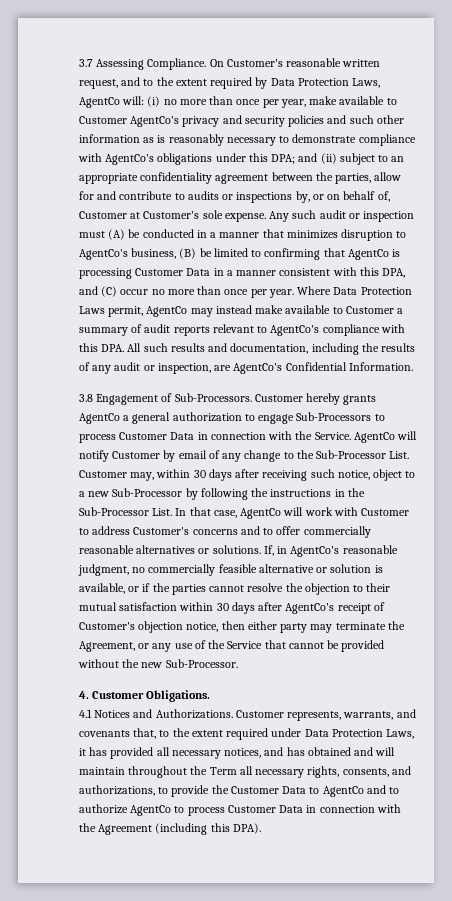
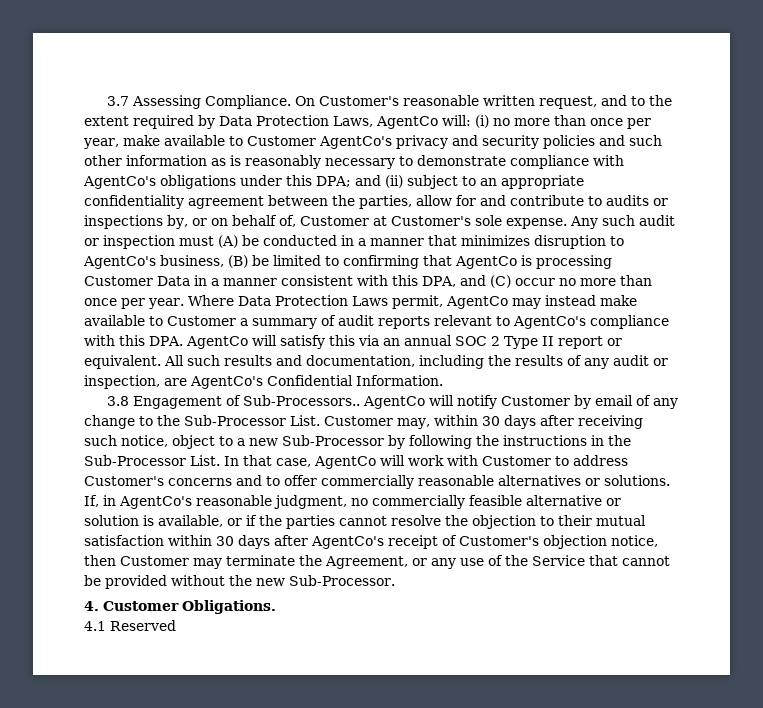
- Where Data Protection Laws permit, AgentCo may instead make available to Customer a summary of audit reports relevant to AgentCo's compliance with this DPA. All such results and documentation, including the results of any audit or inspection, are AgentCo's Confidential Information.
+ Where Data Protection Laws permit, AgentCo may instead make available to Customer a summary of audit reports relevant to AgentCo's compliance with this DPA. AgentCo will satisfy this via an annual SOC 2 Type II report or equivalent. All such results and documentation, including the results of any audit or inspection, are AgentCo's Confidential Information.
- 3.8 Engagement of Sub-Processors. Customer hereby grants AgentCo a general authorization to engage Sub-Processors to process Customer Data in connection with the Service.
+ 3.8 Engagement of Sub-Processors..
- If, in AgentCo's reasonable judgment, no commercially feasible alternative or solution is available, or if the parties cannot resolve the objection to their mutual satisfaction within 30 days after AgentCo's receipt of Customer's objection notice, then either party may terminate the Agreement, or any use of the Service that cannot be provided without the new Sub-Processor.
+ If, in AgentCo's reasonable judgment, no commercially feasible alternative or solution is available, or if the parties cannot resolve the objection to their mutual satisfaction within 30 days after AgentCo's receipt of Customer's objection notice, then Customer may terminate the Agreement, or any use of the Service that cannot be provided without the new Sub-Processor.
- 4.1 Notices and Authorizations. Customer represents, warrants, and covenants that, to the extent required under Data Protection Laws, it has provided all necessary notices, and has obtained and will maintain throughout the Term all necessary rights, consents, and authorizations, to provide the Customer Data to AgentCo and to authorize AgentCo to process Customer Data in connection with the Agreement (including this DPA).
+ 4.1 Reserved

